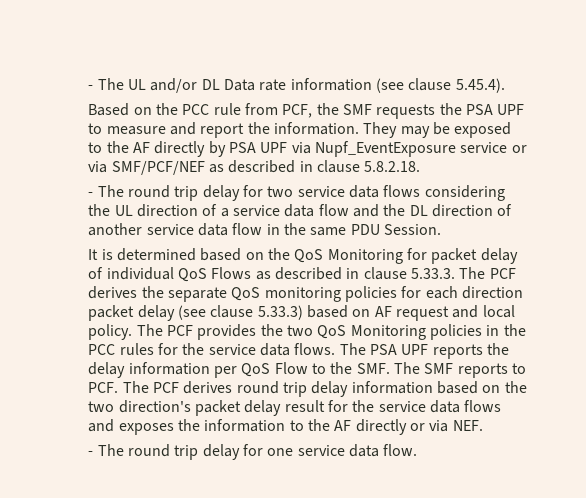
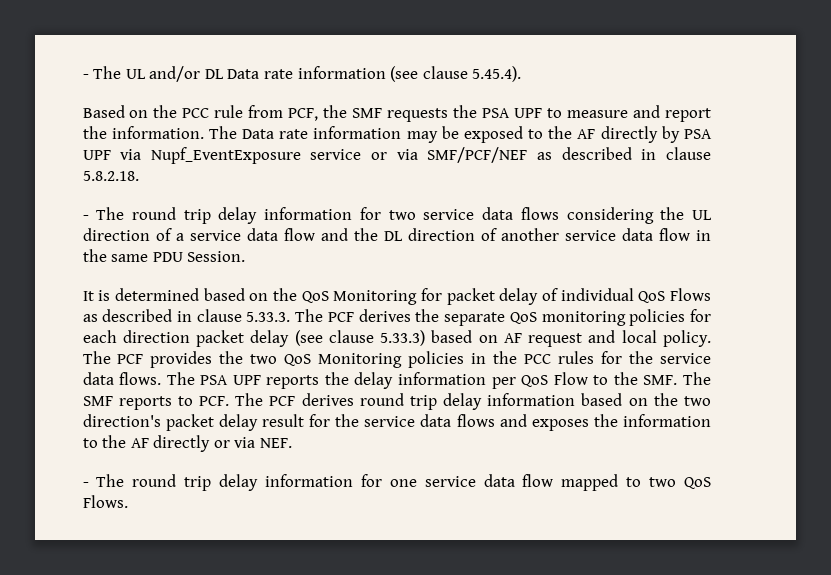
- They may be exposed to the AF directly by PSA UPF via Nupf_EventExposure service or via SMF/PCF/NEF as described in clause 5.8.2.18.
+ The Data rate information may be exposed to the AF directly by PSA UPF via Nupf_EventExposure service or via SMF/PCF/NEF as described in clause 5.8.2.18.
- - The round trip delay for two service data flows considering the UL direction of a service data flow and the DL direction of another service data flow in the same PDU Session.
+ - The round trip delay information for two service data flows considering the UL direction of a service data flow and the DL direction of another service data flow in the same PDU Session.
- - The round trip delay for one service data flow.
+ - The round trip delay information for one service data flow mapped to two QoS Flows.

